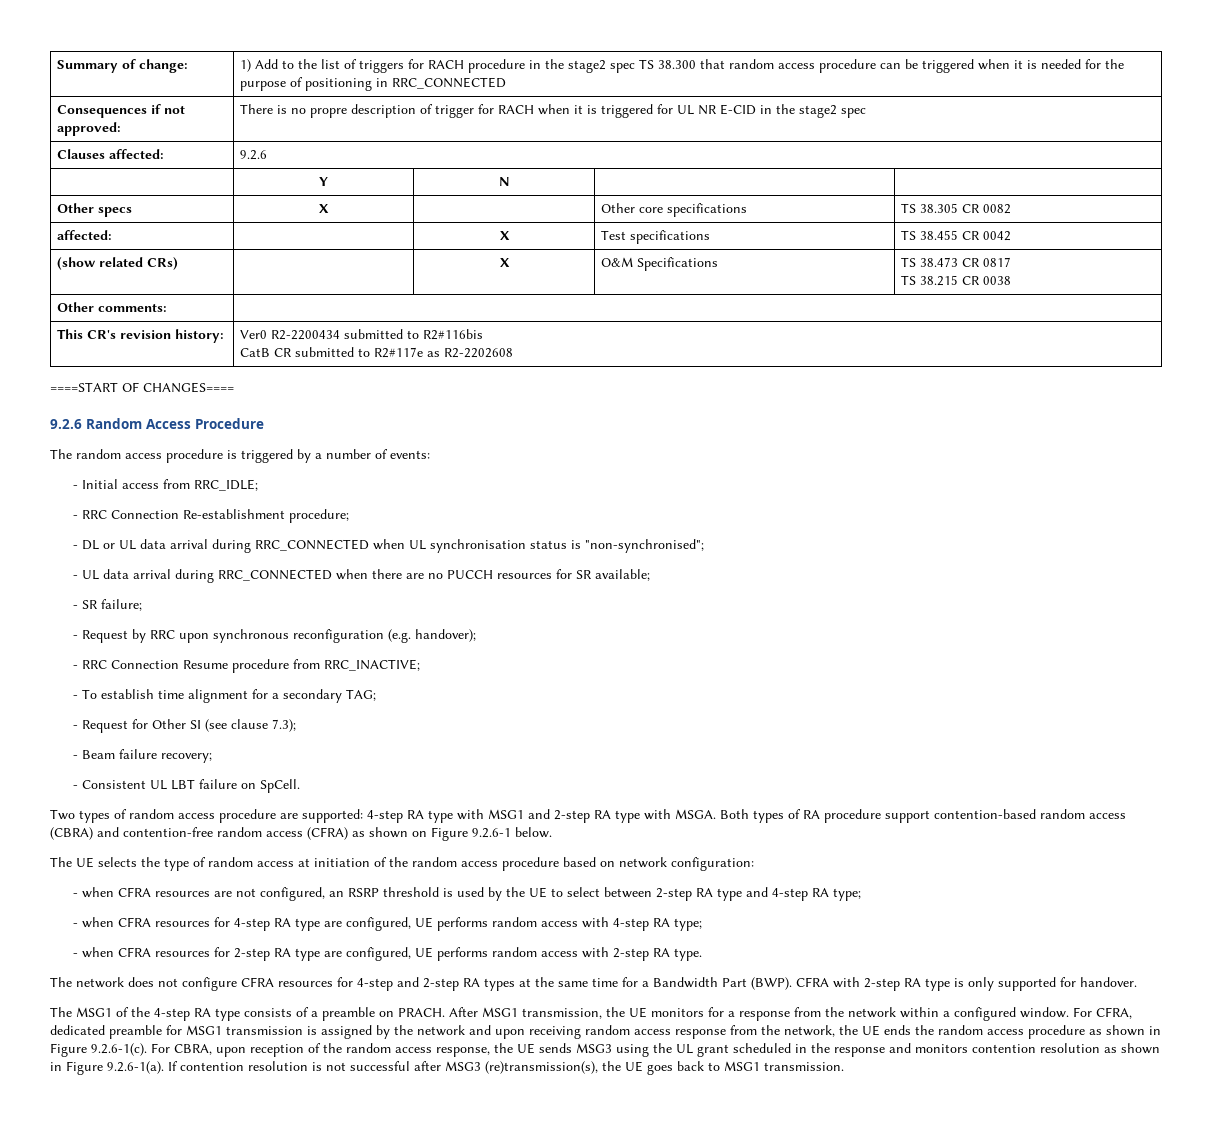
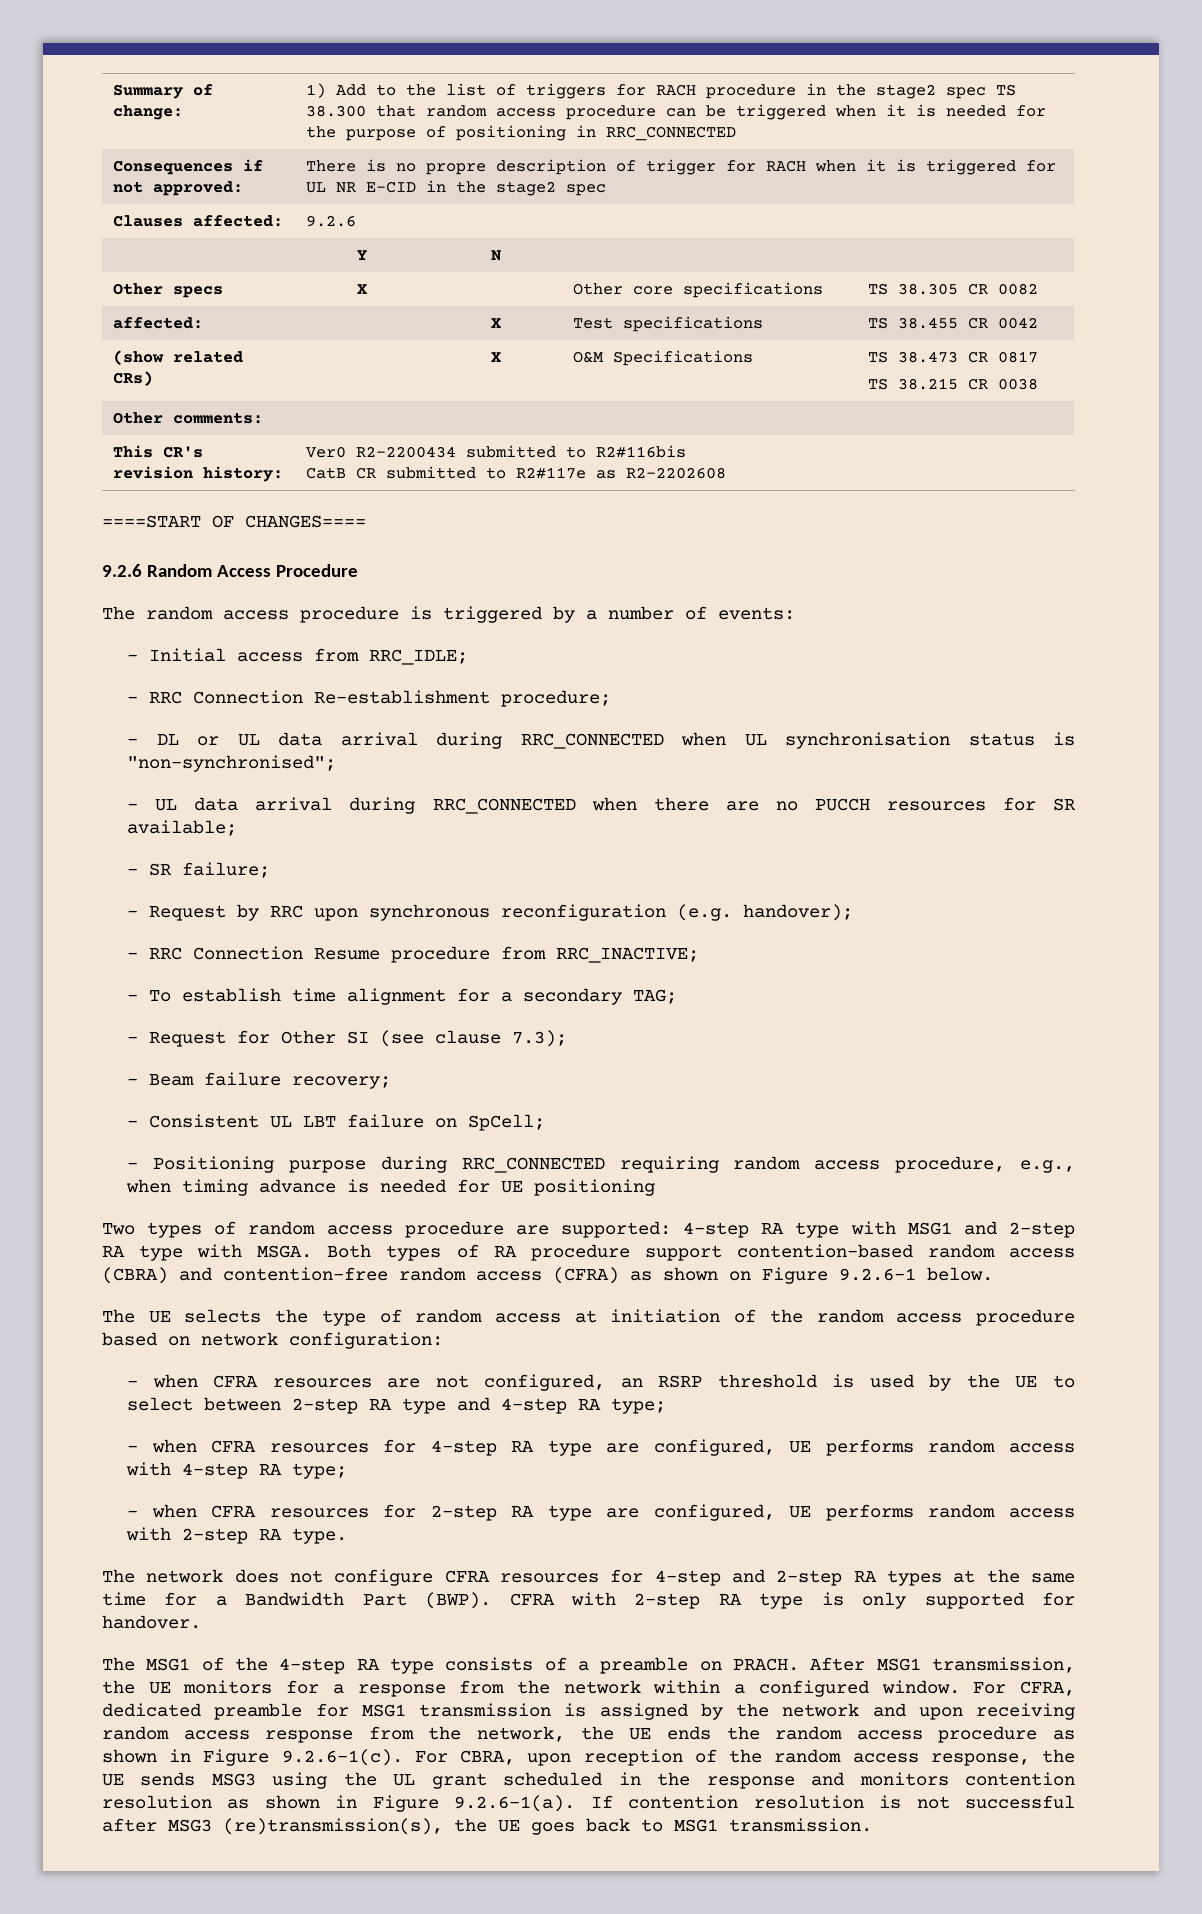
- - Consistent UL LBT failure on SpCell.
+ - Consistent UL LBT failure on SpCell;
+ - Positioning purpose during RRC_CONNECTED requiring random access procedure, e.g., when timing advance is needed for UE positioning

